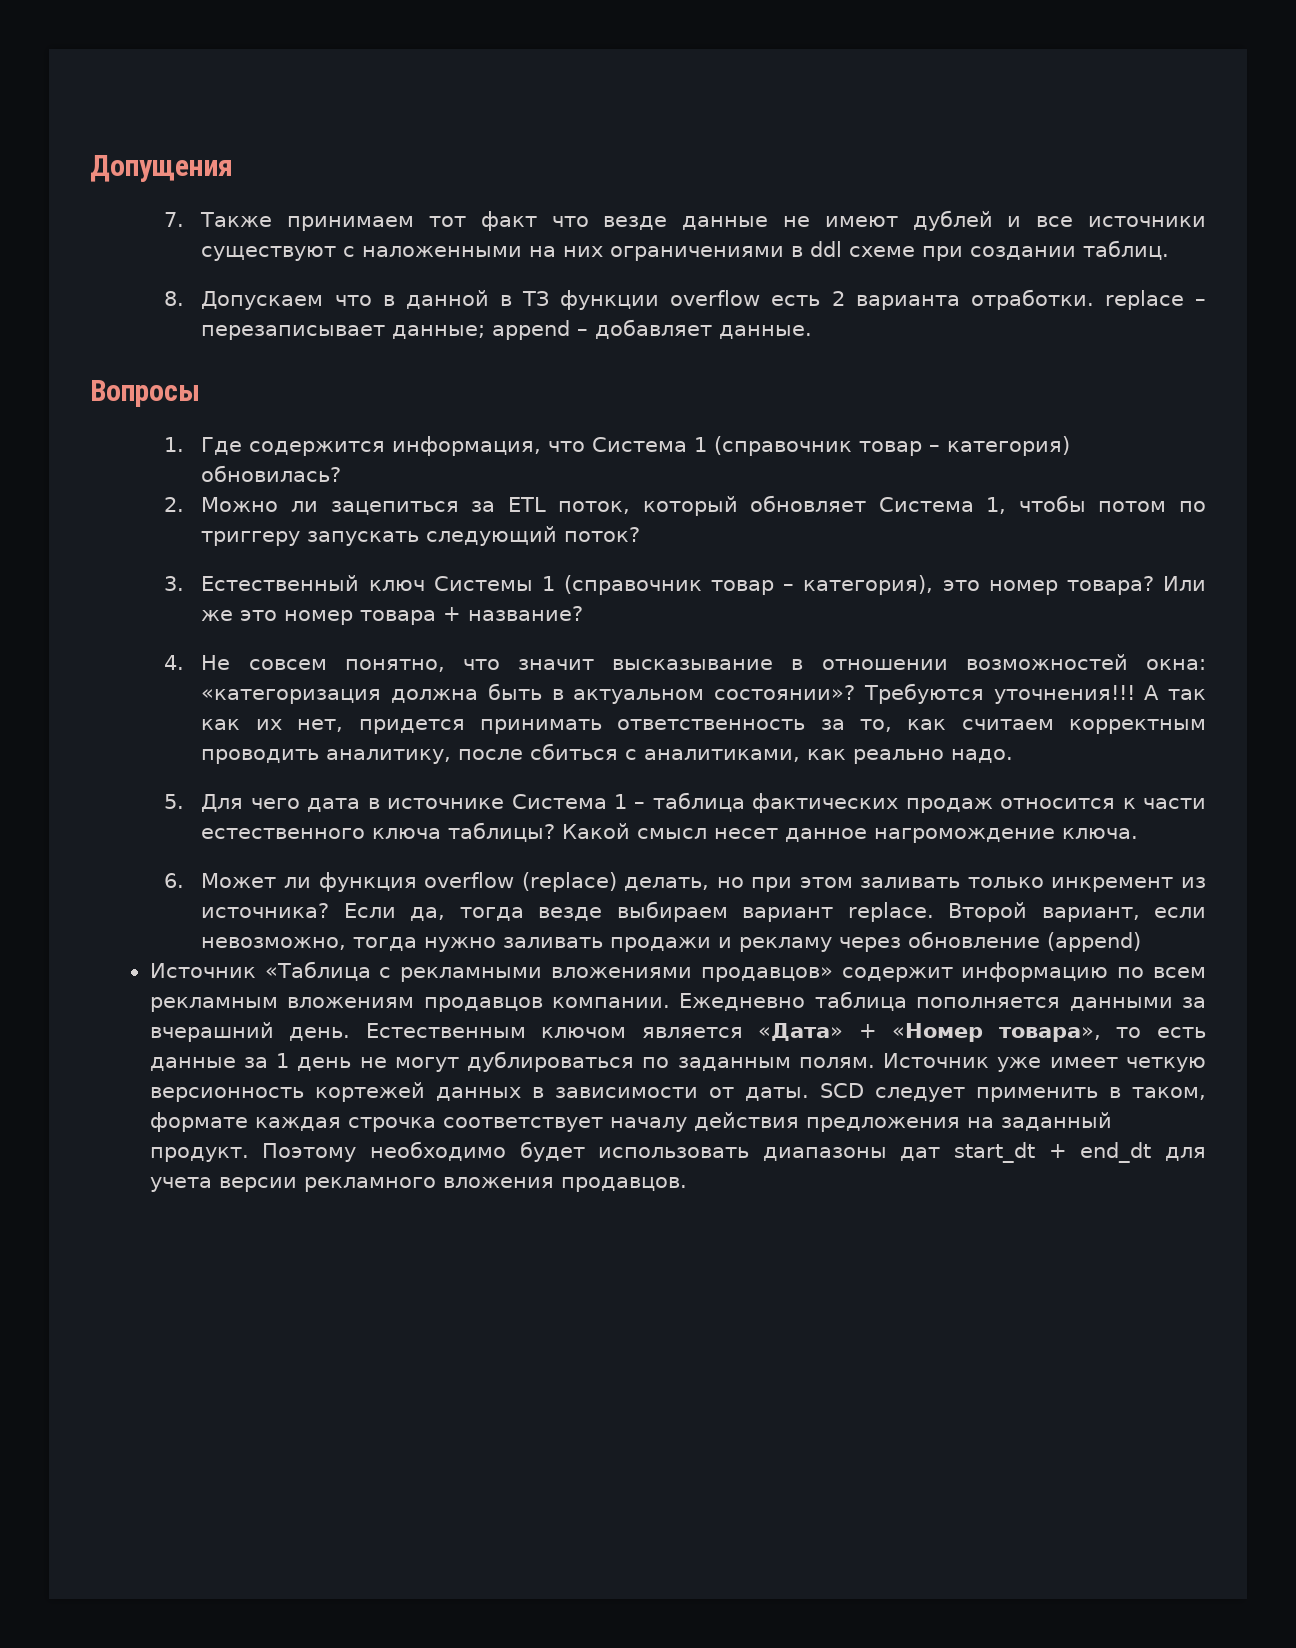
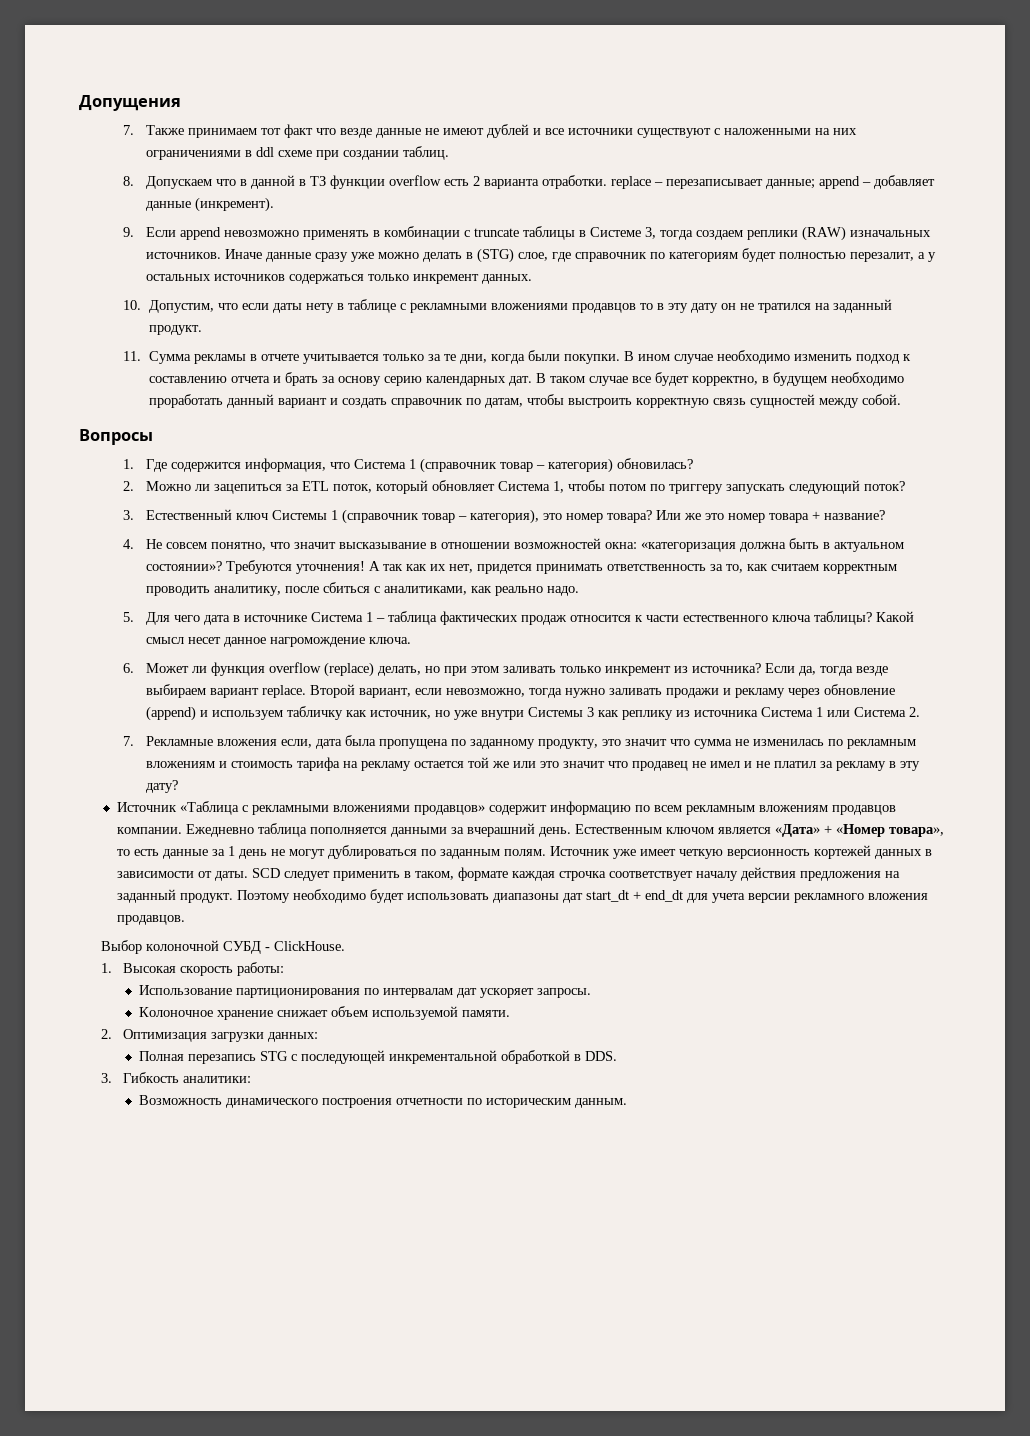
- 8. Допускаем что в данной в ТЗ функции overflow есть 2 варианта отработки. replace – перезаписывает данные; append – добавляет данные.
+ 8. Допускаем что в данной в ТЗ функции overflow есть 2 варианта отработки. replace – перезаписывает данные; append – добавляет данные (инкремент).
+ 9. Если append невозможно применять в комбинации с truncate таблицы в Системе 3, тогда создаем реплики (RAW) изначальных источников. Иначе данные сразу уже можно делать в (STG) слое, где справочник по категориям будет полностью перезалит, а у остальных источников содержаться только инкремент данных.
+ 10. Допустим, что если даты нету в таблице с рекламными вложениями продавцов то в эту дату он не тратился на заданный продукт.
+ 11. Сумма рекламы в отчете учитывается только за те дни, когда были покупки. В ином случае необходимо изменить подход к составлению отчета и брать за основу серию календарных дат. В таком случае все будет корректно, в будущем необходимо проработать данный вариант и создать справочник по датам, чтобы выстроить корректную связь сущностей между собой.
- Требуются уточнения!!!
+ Требуются уточнения!
- Второй вариант, если невозможно, тогда нужно заливать продажи и рекламу через обновление (append)
+ Второй вариант, если невозможно, тогда нужно заливать продажи и рекламу через обновление (append) и используем табличку как источник, но уже внутри Системы 3 как реплику из источника Система 1 или Система 2.
+ 7. Рекламные вложения если, дата была пропущена по заданному продукту, это значит что сумма не изменилась по рекламным вложениям и стоимость тарифа на рекламу остается той же или это значит что продавец не имел и не платил за рекламу в эту дату?
+ Выбор колоночной СУБД - ClickHouse.
+ 1. Высокая скорость работы:
+ Использование партиционирования по интервалам дат ускоряет запросы.
+ Колоночное хранение снижает объем используемой памяти.
+ 2. Оптимизация загрузки данных:
+ Полная перезапись STG с последующей инкрементальной обработкой в DDS.
+ 3. Гибкость аналитики:
+ Возможность динамического построения отчетности по историческим данным.

